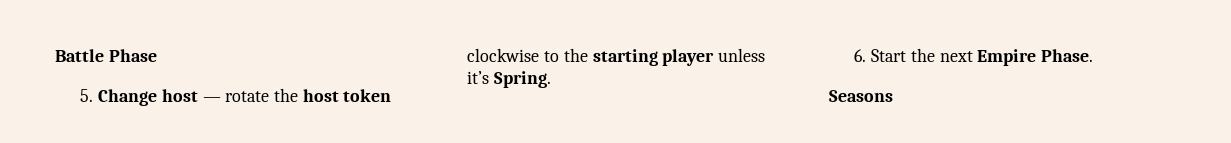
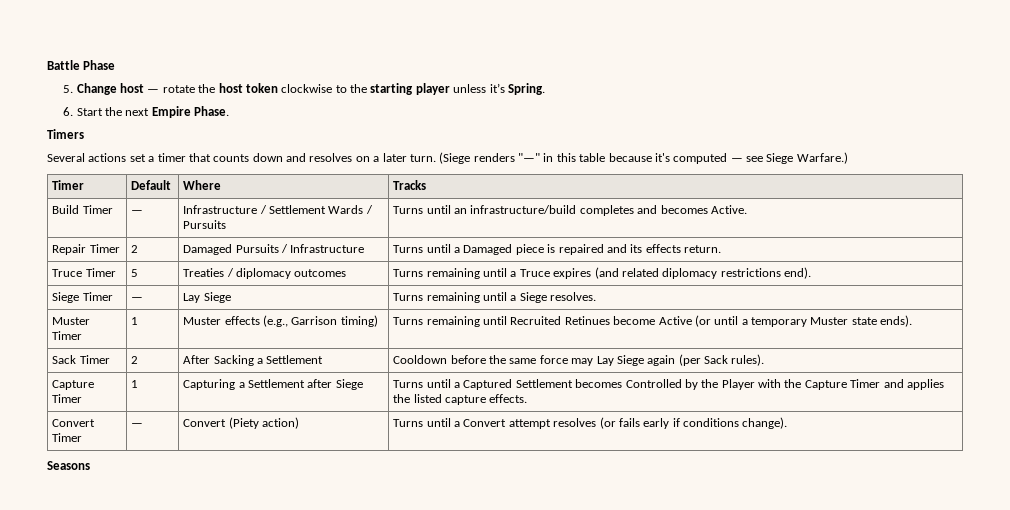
+ Timers
+ Several actions set a timer that counts down and resolves on a later turn. (Siege renders "—" in this table because it's computed — see Siege Warfare.)
+ Timer | Default | Where | Tracks
+ Build Timer | — | Infrastructure / Settlement Wards / Pursuits | Turns until an infrastructure/build completes and becomes Active.
+ Repair Timer | 2 | Damaged Pursuits / Infrastructure | Turns until a Damaged piece is repaired and its effects return.
+ Truce Timer | 5 | Treaties / diplomacy outcomes | Turns remaining until a Truce expires (and related diplomacy restrictions end).
+ Siege Timer | — | Lay Siege | Turns remaining until a Siege resolves.
+ Muster Timer | 1 | Muster effects (e.g., Garrison timing) | Turns remaining until Recruited Retinues become Active (or until a temporary Muster state ends).
+ Sack Timer | 2 | After Sacking a Settlement | Cooldown before the same force may Lay Siege again (per Sack rules).
+ Capture Timer | 1 | Capturing a Settlement after Siege | Turns until a Captured Settlement becomes Controlled by the Player with the Capture Timer and applies the listed capture effects.
+ Convert Timer | — | Convert (Piety action) | Turns until a Convert attempt resolves (or fails early if conditions change).

